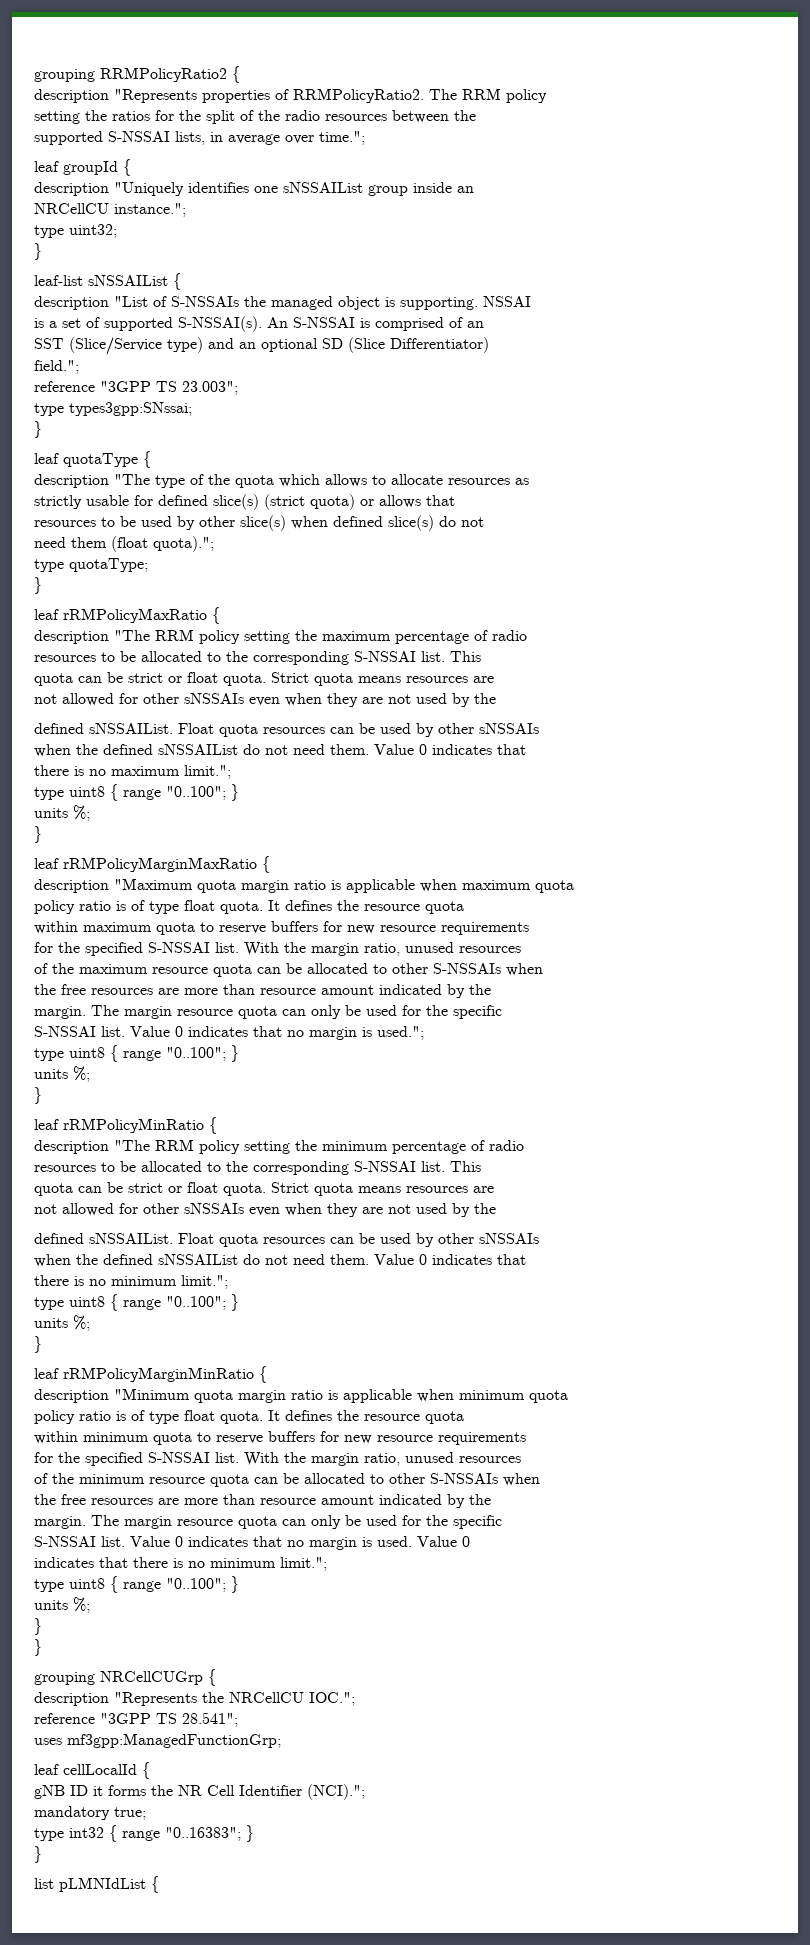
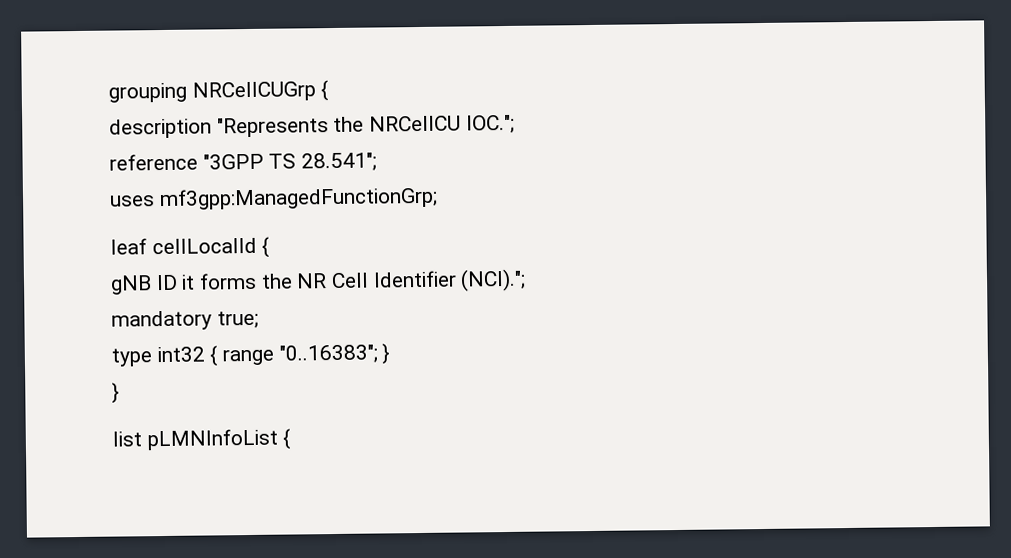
- grouping RRMPolicyRatio2 {
- description "Represents properties of RRMPolicyRatio2. The RRM policy
- setting the ratios for the split of the radio resources between the
- supported S-NSSAI lists, in average over time.";
- leaf groupId {
- description "Uniquely identifies one sNSSAIList group inside an
- NRCellCU instance.";
- type uint32;
- }
- leaf-list sNSSAIList {
- description "List of S-NSSAIs the managed object is supporting. NSSAI
- is a set of supported S-NSSAI(s). An S-NSSAI is comprised of an
- SST (Slice/Service type) and an optional SD (Slice Differentiator)
- field.";
- reference "3GPP TS 23.003";
- type types3gpp:SNssai;
- }
- leaf quotaType {
- description "The type of the quota which allows to allocate resources as
- strictly usable for defined slice(s) (strict quota) or allows that
- resources to be used by other slice(s) when defined slice(s) do not
- need them (float quota).";
- type quotaType;
- }
- leaf rRMPolicyMaxRatio {
- description "The RRM policy setting the maximum percentage of radio
- resources to be allocated to the corresponding S-NSSAI list. This
- quota can be strict or float quota. Strict quota means resources are
- not allowed for other sNSSAIs even when they are not used by the
- defined sNSSAIList. Float quota resources can be used by other sNSSAIs
- when the defined sNSSAIList do not need them. Value 0 indicates that
- there is no maximum limit.";
- type uint8 { range "0..100"; }
- units %;
- }
- leaf rRMPolicyMarginMaxRatio {
- description "Maximum quota margin ratio is applicable when maximum quota
- policy ratio is of type float quota. It defines the resource quota
- within maximum quota to reserve buffers for new resource requirements
- for the specified S-NSSAI list. With the margin ratio, unused resources
- of the maximum resource quota can be allocated to other S-NSSAIs when
- the free resources are more than resource amount indicated by the
- margin. The margin resource quota can only be used for the specific
- S-NSSAI list. Value 0 indicates that no margin is used.";
- type uint8 { range "0..100"; }
- units %;
- }
- leaf rRMPolicyMinRatio {
- description "The RRM policy setting the minimum percentage of radio
- resources to be allocated to the corresponding S-NSSAI list. This
- quota can be strict or float quota. Strict quota means resources are
- not allowed for other sNSSAIs even when they are not used by the
- defined sNSSAIList. Float quota resources can be used by other sNSSAIs
- when the defined sNSSAIList do not need them. Value 0 indicates that
- there is no minimum limit.";
- type uint8 { range "0..100"; }
- units %;
- }
- leaf rRMPolicyMarginMinRatio {
- description "Minimum quota margin ratio is applicable when minimum quota
- policy ratio is of type float quota. It defines the resource quota
- within minimum quota to reserve buffers for new resource requirements
- for the specified S-NSSAI list. With the margin ratio, unused resources
- of the minimum resource quota can be allocated to other S-NSSAIs when
- the free resources are more than resource amount indicated by the
- margin. The margin resource quota can only be used for the specific
- S-NSSAI list. Value 0 indicates that no margin is used. Value 0
- indicates that there is no minimum limit.";
- type uint8 { range "0..100"; }
- units %;
- }
- }
- list pLMNIdList {
+ list pLMNInfoList {

